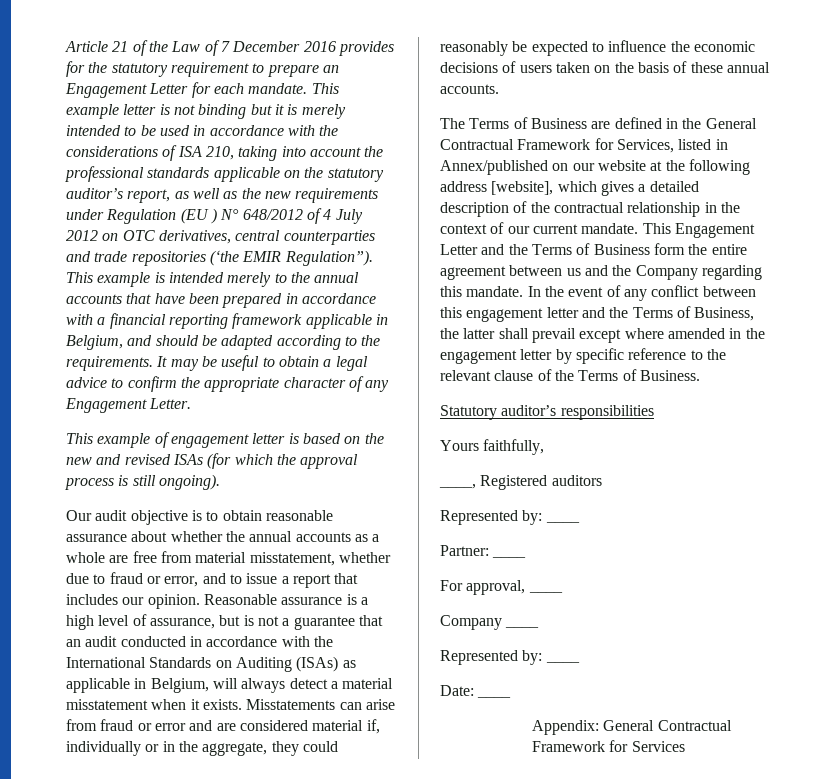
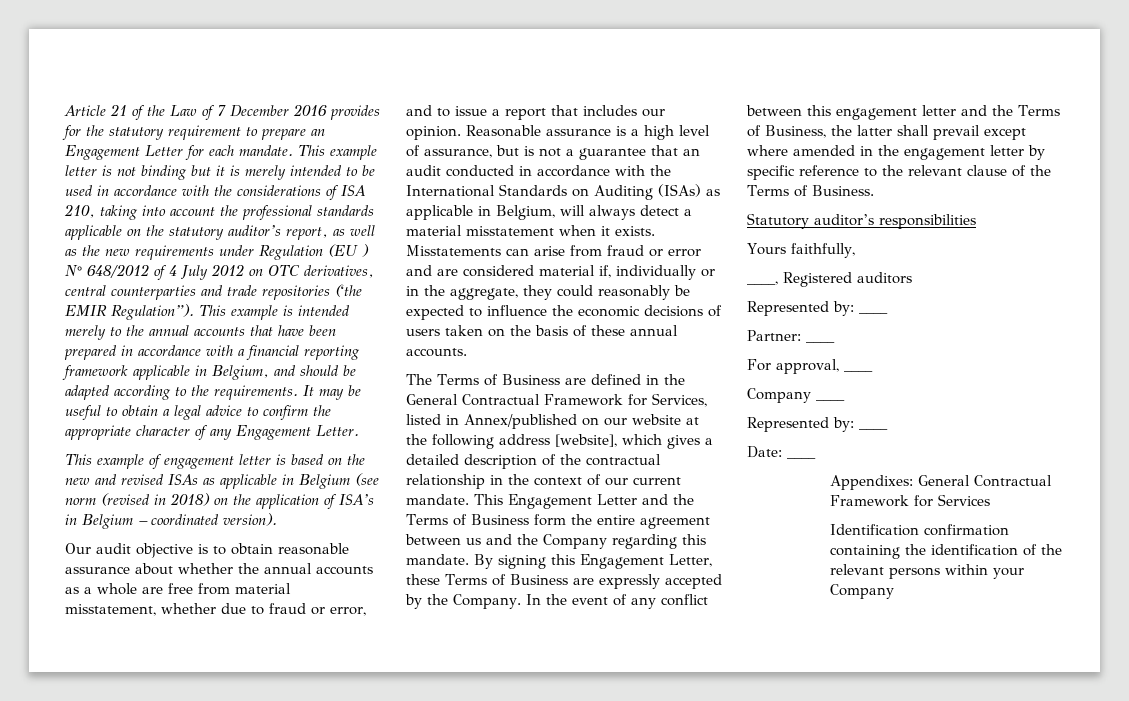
- This example of engagement letter is based on the new and revised ISAs (for which the approval process is still ongoing).
+ This example of engagement letter is based on the new and revised ISAs as applicable in Belgium (see norm (revised in 2018) on the application of ISA’s in Belgium – coordinated version).
+ By signing this Engagement Letter, these Terms of Business are expressly accepted by the Company.
- Appendix: General Contractual Framework for Services
+ Appendixes: General Contractual Framework for Services
+ Identification confirmation containing the identification of the relevant persons within your Company

